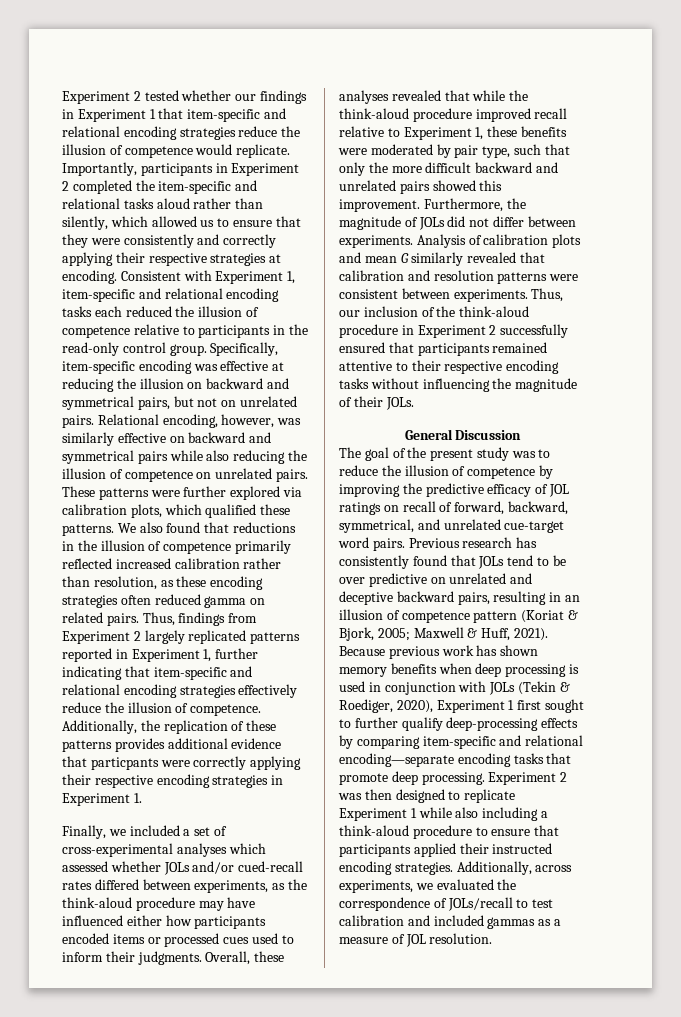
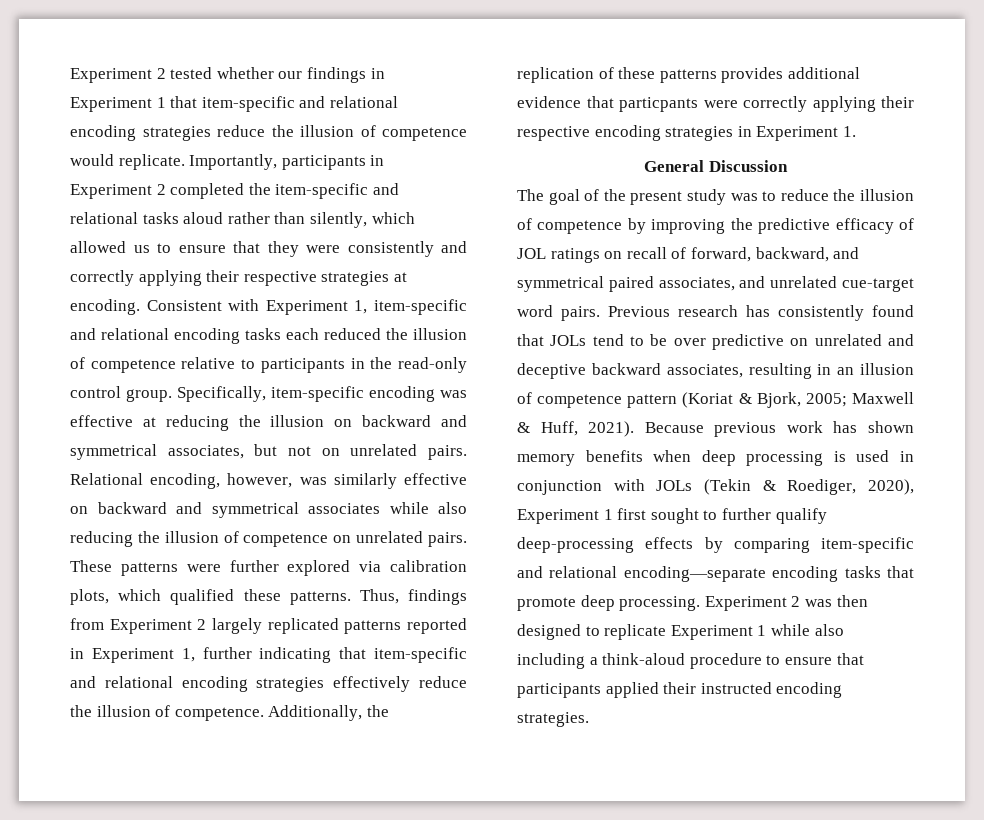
- Specifically, item-specific encoding was effective at reducing the illusion on backward and symmetrical pairs, but not on unrelated pairs.
+ Specifically, item-specific encoding was effective at reducing the illusion on backward and symmetrical associates, but not on unrelated pairs.
- Relational encoding, however, was similarly effective on backward and symmetrical pairs while also reducing the illusion of competence on unrelated pairs.
+ Relational encoding, however, was similarly effective on backward and symmetrical associates while also reducing the illusion of competence on unrelated pairs.
- We also found that reductions in the illusion of competence primarily reflected increased calibration rather than resolution, as these encoding strategies often reduced gamma on related pairs.
- Finally, we included a set of cross-experimental analyses which assessed whether JOLs and/or cued-recall rates differed between experiments, as the think-aloud procedure may have influenced either how participants encoded items or processed cues used to inform their judgments. Overall, these analyses revealed that while the think-aloud procedure improved recall relative to Experiment 1, these benefits were moderated by pair type, such that only the more difficult backward and unrelated pairs showed this improvement. Furthermore, the magnitude of JOLs did not differ between experiments. Analysis of calibration plots and mean G similarly revealed that calibration and resolution patterns were consistent between experiments. Thus, our inclusion of the think-aloud procedure in Experiment 2 successfully ensured that participants remained attentive to their respective encoding tasks without influencing the magnitude of their JOLs.
- The goal of the present study was to reduce the illusion of competence by improving the predictive efficacy of JOL ratings on recall of forward, backward, symmetrical, and unrelated cue-target word pairs.
+ The goal of the present study was to reduce the illusion of competence by improving the predictive efficacy of JOL ratings on recall of forward, backward, and symmetrical paired associates, and unrelated cue-target word pairs.
- Previous research has consistently found that JOLs tend to be over predictive on unrelated and deceptive backward pairs, resulting in an illusion of competence pattern (Koriat & Bjork, 2005; Maxwell & Huff, 2021).
+ Previous research has consistently found that JOLs tend to be over predictive on unrelated and deceptive backward associates, resulting in an illusion of competence pattern (Koriat & Bjork, 2005; Maxwell & Huff, 2021).
- Additionally, across experiments, we evaluated the correspondence of JOLs/recall to test calibration and included gammas as a measure of JOL resolution.

